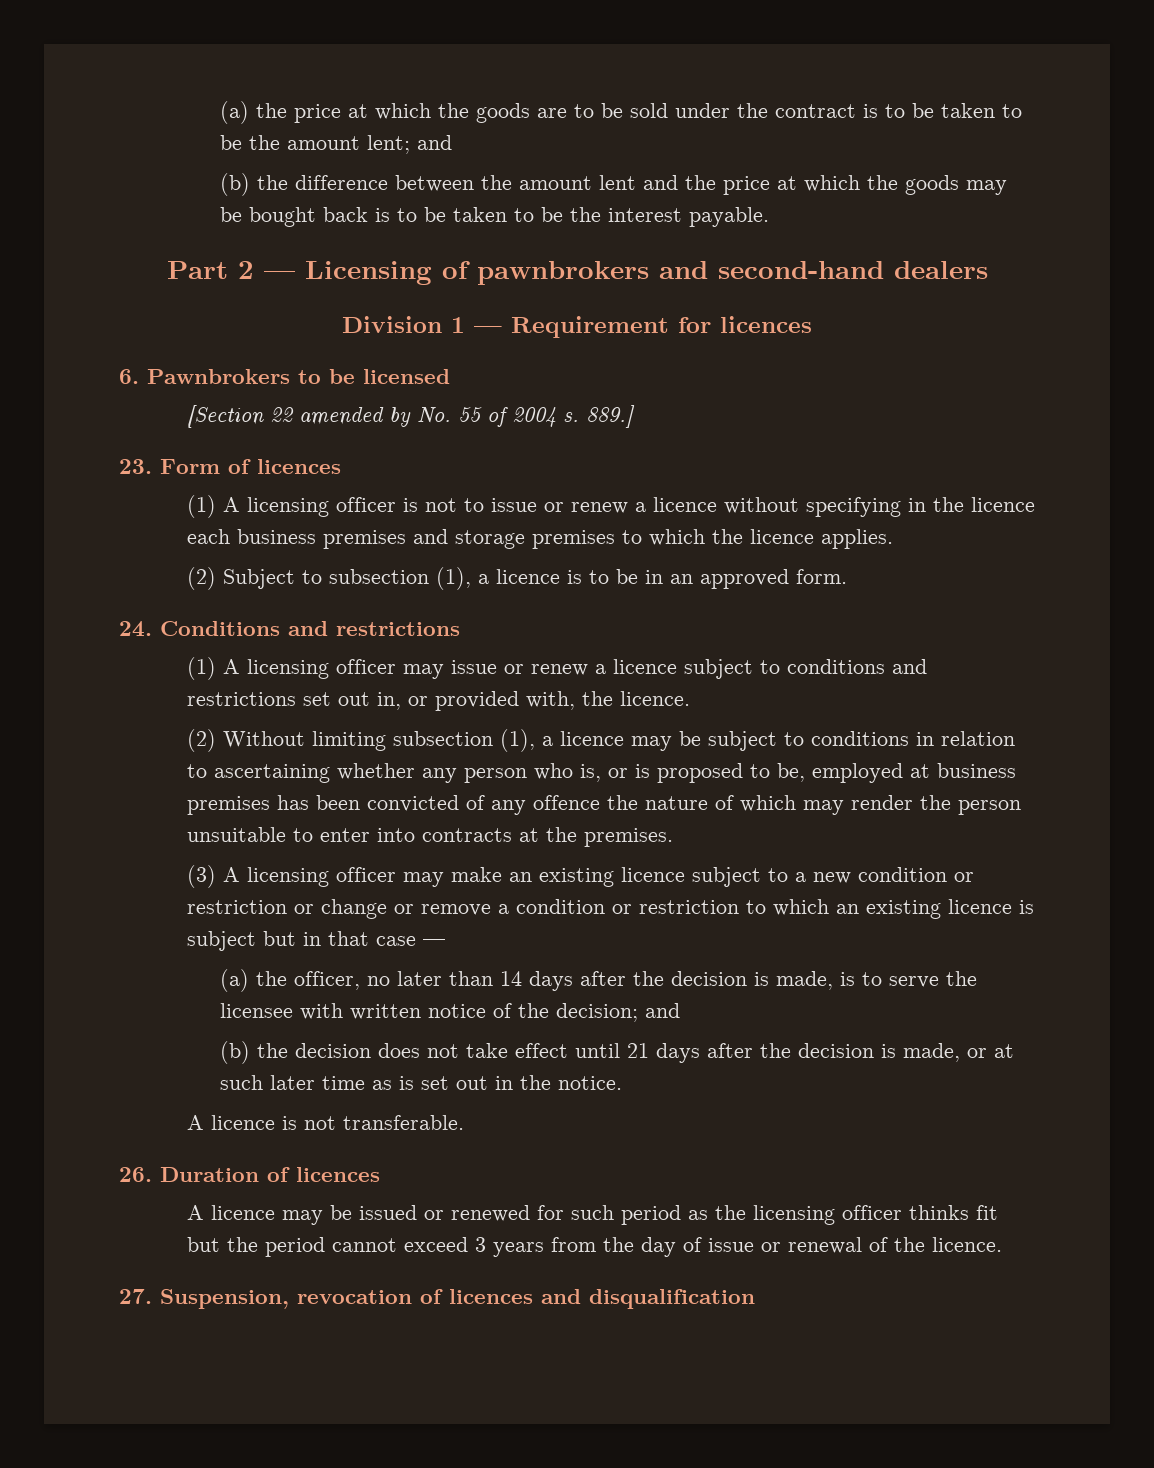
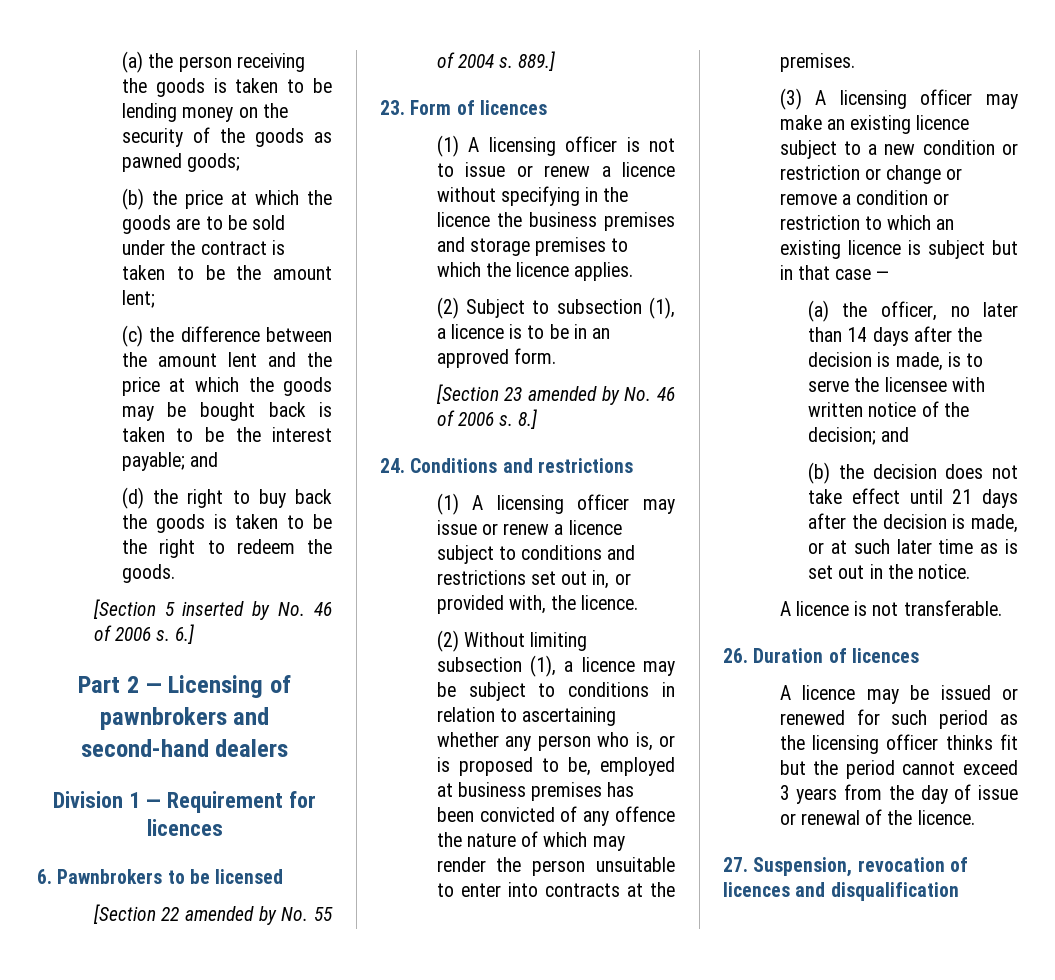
- (a) the price at which the goods are to be sold under the contract is to be taken to be the amount lent; and
- (b) the difference between the amount lent and the price at which the goods may be bought back is to be taken to be the interest payable.
+ (a) the person receiving the goods is taken to be lending money on the security of the goods as pawned goods;
+ (b) the price at which the goods are to be sold under the contract is taken to be the amount lent;
+ (c) the difference between the amount lent and the price at which the goods may be bought back is taken to be the interest payable; and
+ (d) the right to buy back the goods is taken to be the right to redeem the goods.
+ [Section 5 inserted by No. 46 of 2006 s. 6.]
- (1) A licensing officer is not to issue or renew a licence without specifying in the licence each business premises and storage premises to which the licence applies.
+ (1) A licensing officer is not to issue or renew a licence without specifying in the licence the business premises and storage premises to which the licence applies.
+ [Section 23 amended by No. 46 of 2006 s. 8.]

